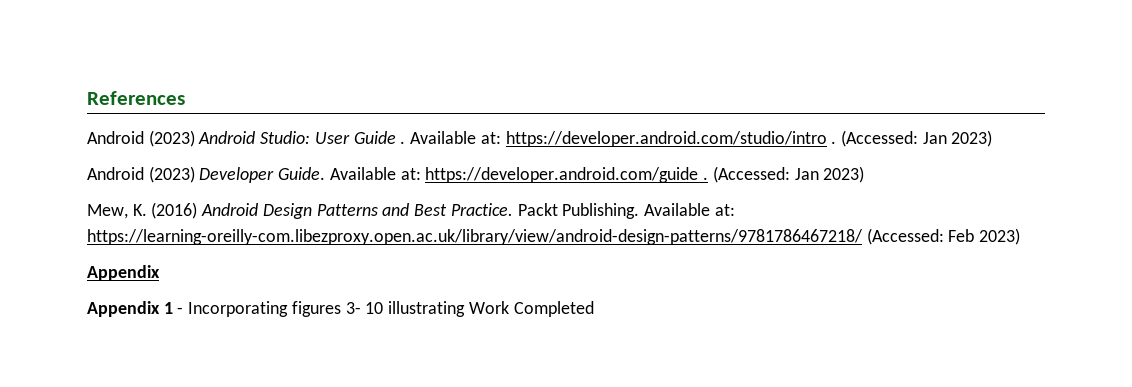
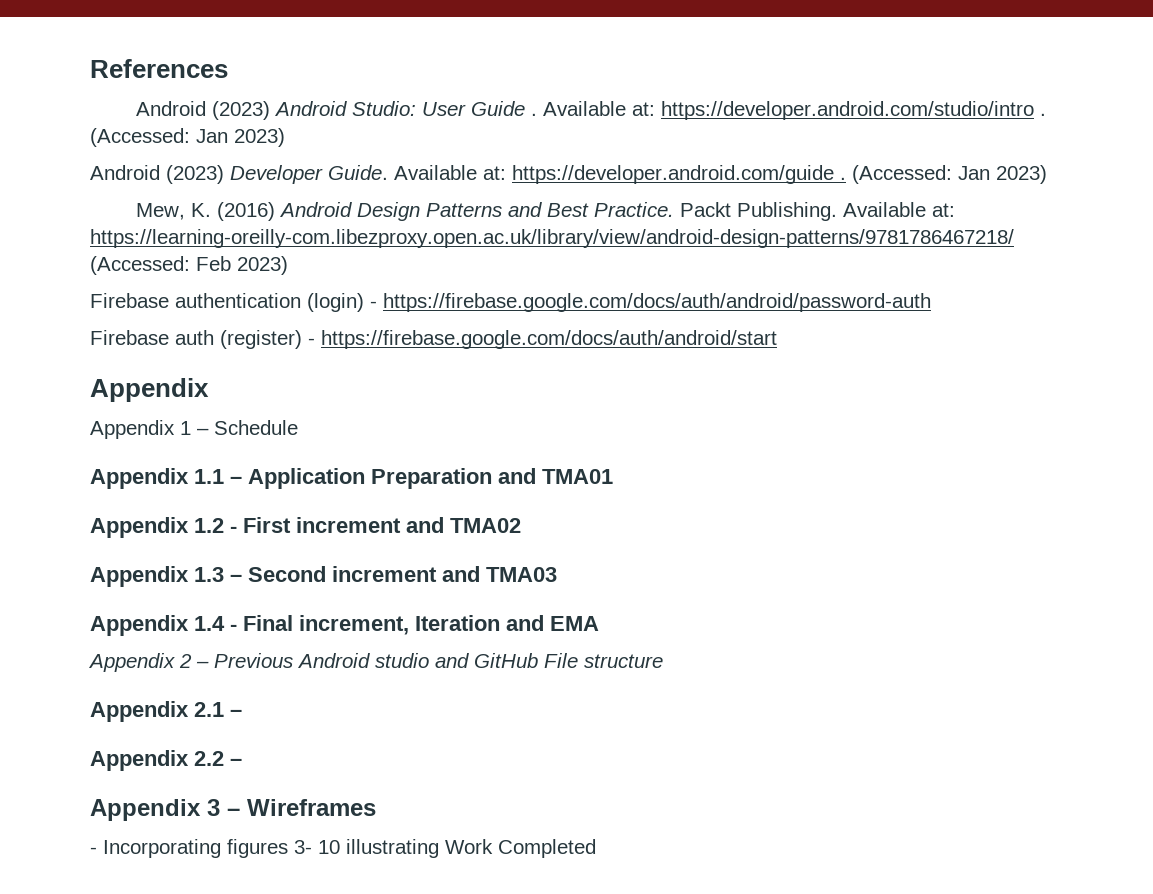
  Available at: https://learning-oreilly-com.libezproxy.open.ac.uk/library/view/android-design-patterns/9781786467218/ (Accessed: Feb 2023)
+ Firebase authentication (login) - https://firebase.google.com/docs/auth/android/password-auth
+ Firebase auth (register) - https://firebase.google.com/docs/auth/android/start
  Appendix
- Appendix 1 - Incorporating figures 3- 10 illustrating Work Completed
+ Appendix 1 – Schedule
+ Appendix 1.1 – Application Preparation and TMA01
+ Appendix 1.2 - First increment and TMA02
+ Appendix 1.3 – Second increment and TMA03
+ Appendix 1.4 - Final increment, Iteration and EMA
+ Appendix 2 – Previous Android studio and GitHub File structure
+ Appendix 2.1 –
+ Appendix 2.2 –
+ Appendix 3 – Wireframes
+ - Incorporating figures 3- 10 illustrating Work Completed

